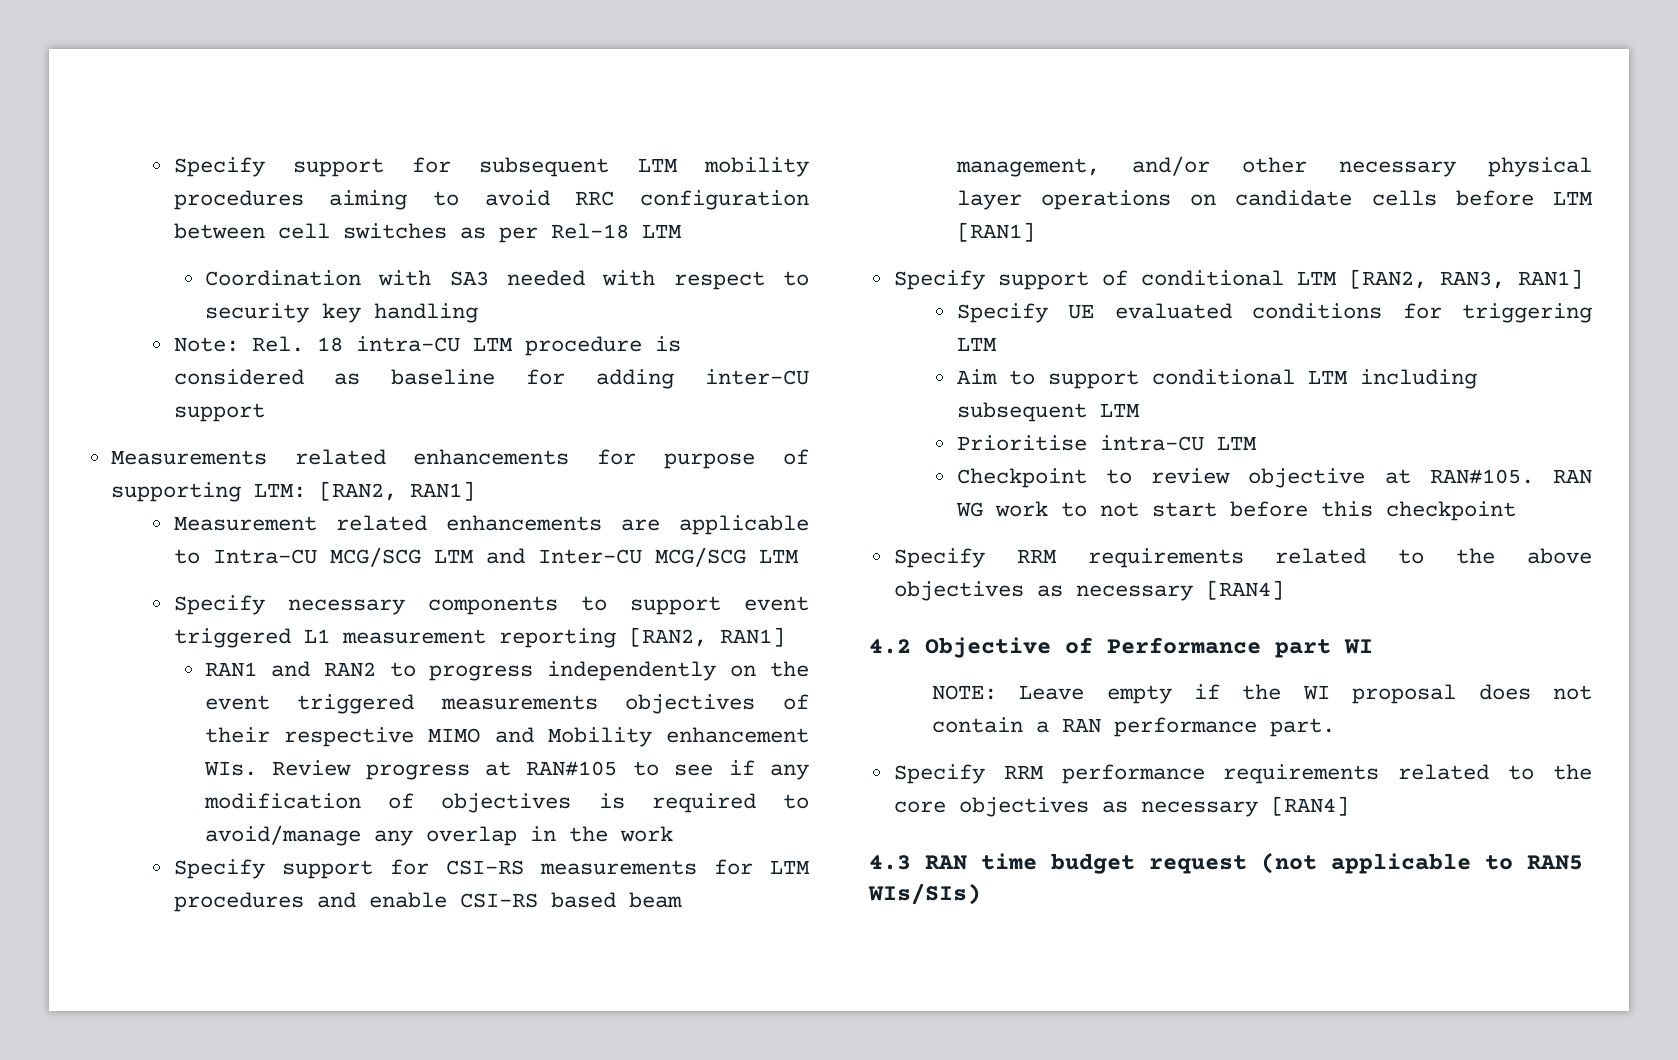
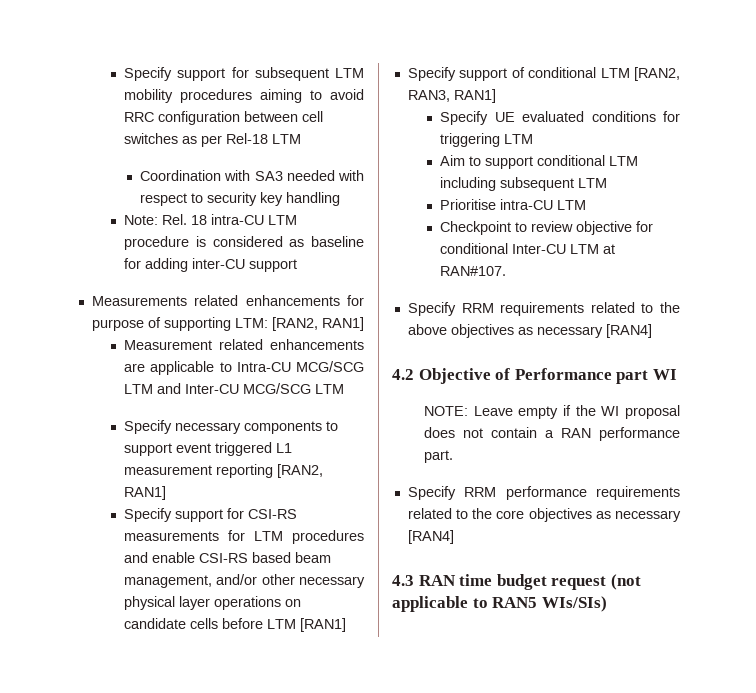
- RAN1 and RAN2 to progress independently on the event triggered measurements objectives of their respective MIMO and Mobility enhancement WIs. Review progress at RAN#105 to see if any modification of objectives is required to avoid/manage any overlap in the work
- Checkpoint to review objective at RAN#105. RAN WG work to not start before this checkpoint
+ Checkpoint to review objective for conditional Inter-CU LTM at RAN#107.

